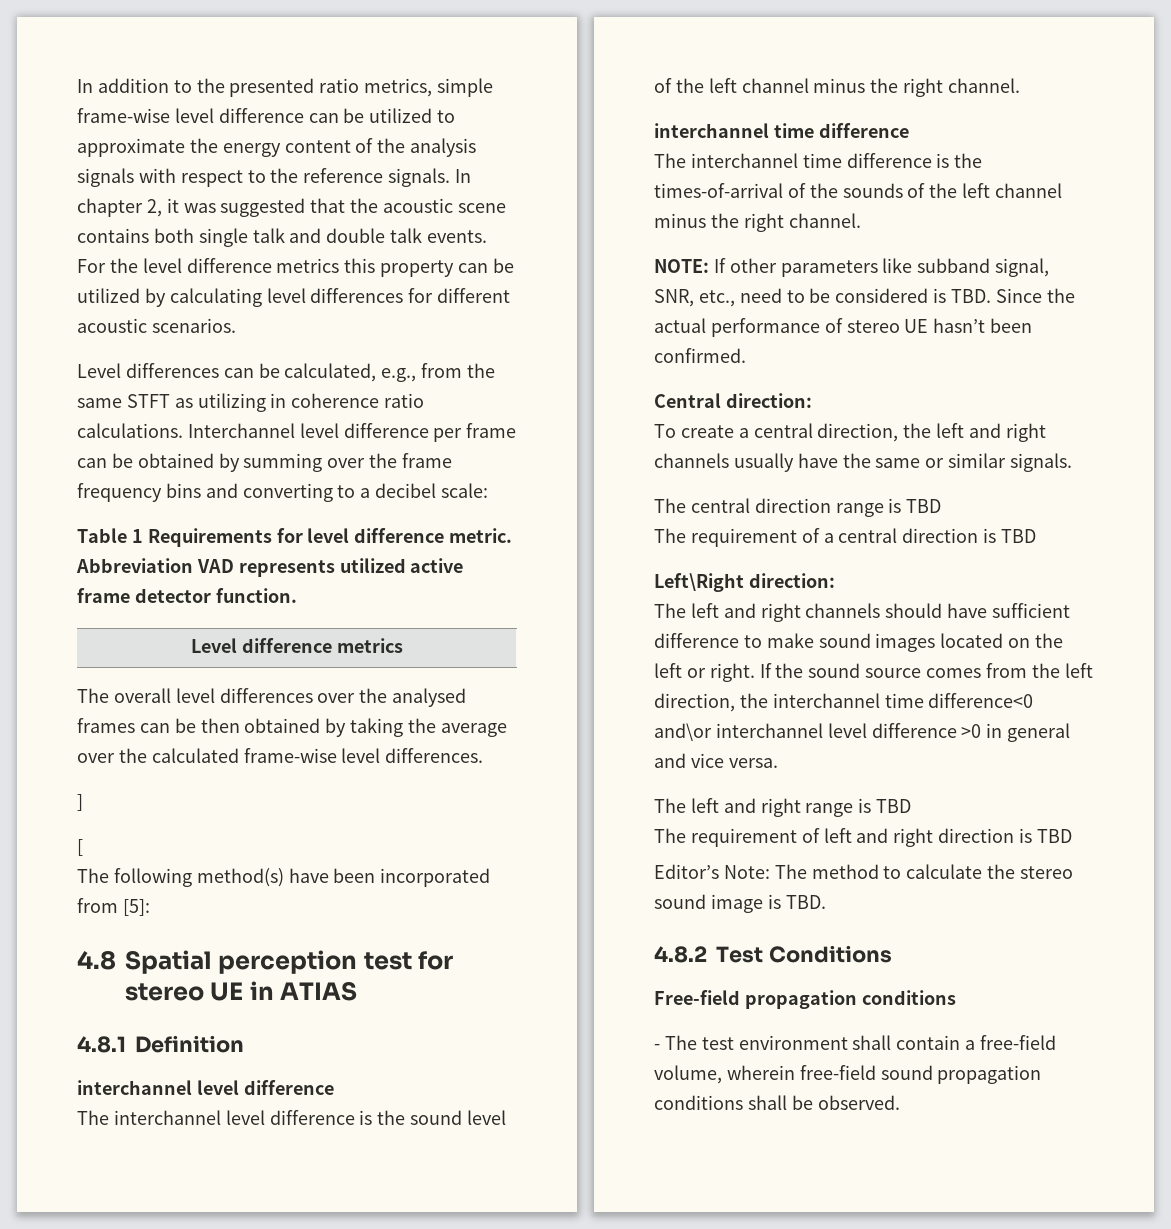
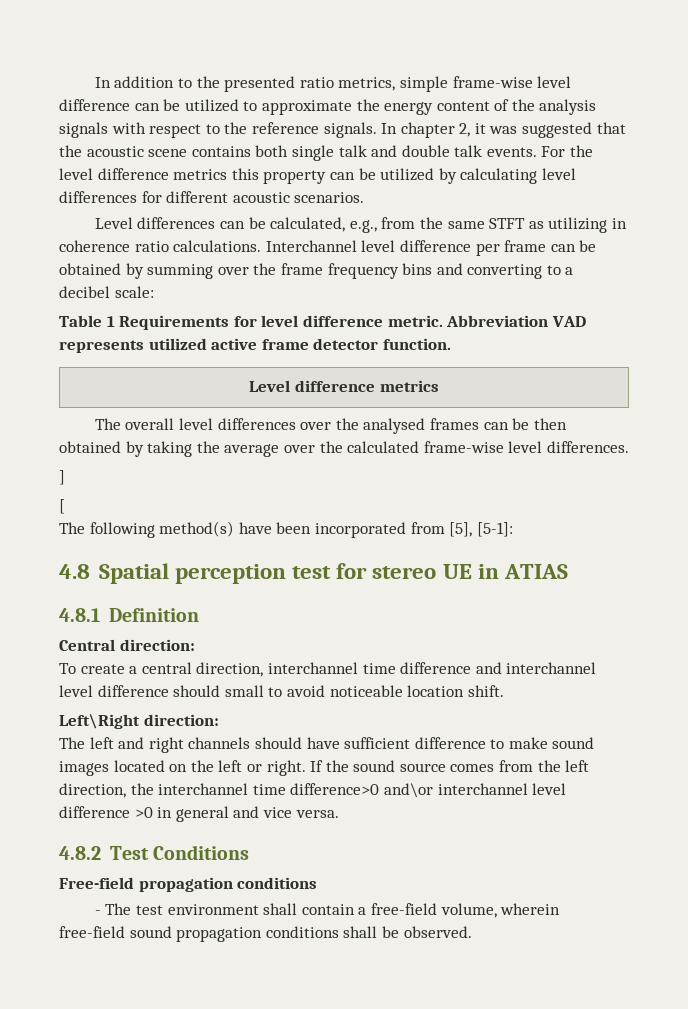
- The following method(s) have been incorporated from [5]:
+ The following method(s) have been incorporated from [5], [5-1]:
  4.8.1 Definition
- interchannel level difference
- The interchannel level difference is the sound level of the left channel minus the right channel.
- interchannel time difference
- The interchannel time difference is the times-of-arrival of the sounds of the left channel minus the right channel.
- NOTE: If other parameters like subband signal, SNR, etc., need to be considered is TBD. Since the actual performance of stereo UE hasn’t been confirmed.
- To create a central direction, the left and right channels usually have the same or similar signals.
- The central direction range is TBD
- The requirement of a central direction is TBD
+ To create a central direction, interchannel time difference and interchannel level difference should small to avoid noticeable location shift.
- If the sound source comes from the left direction, the interchannel time difference<0 and\or interchannel level difference >0 in general and vice versa.
+ If the sound source comes from the left direction, the interchannel time difference>0 and\or interchannel level difference >0 in general and vice versa.
- The left and right range is TBD
- The requirement of left and right direction is TBD
- Editor’s Note: The method to calculate the stereo sound image is TBD.

